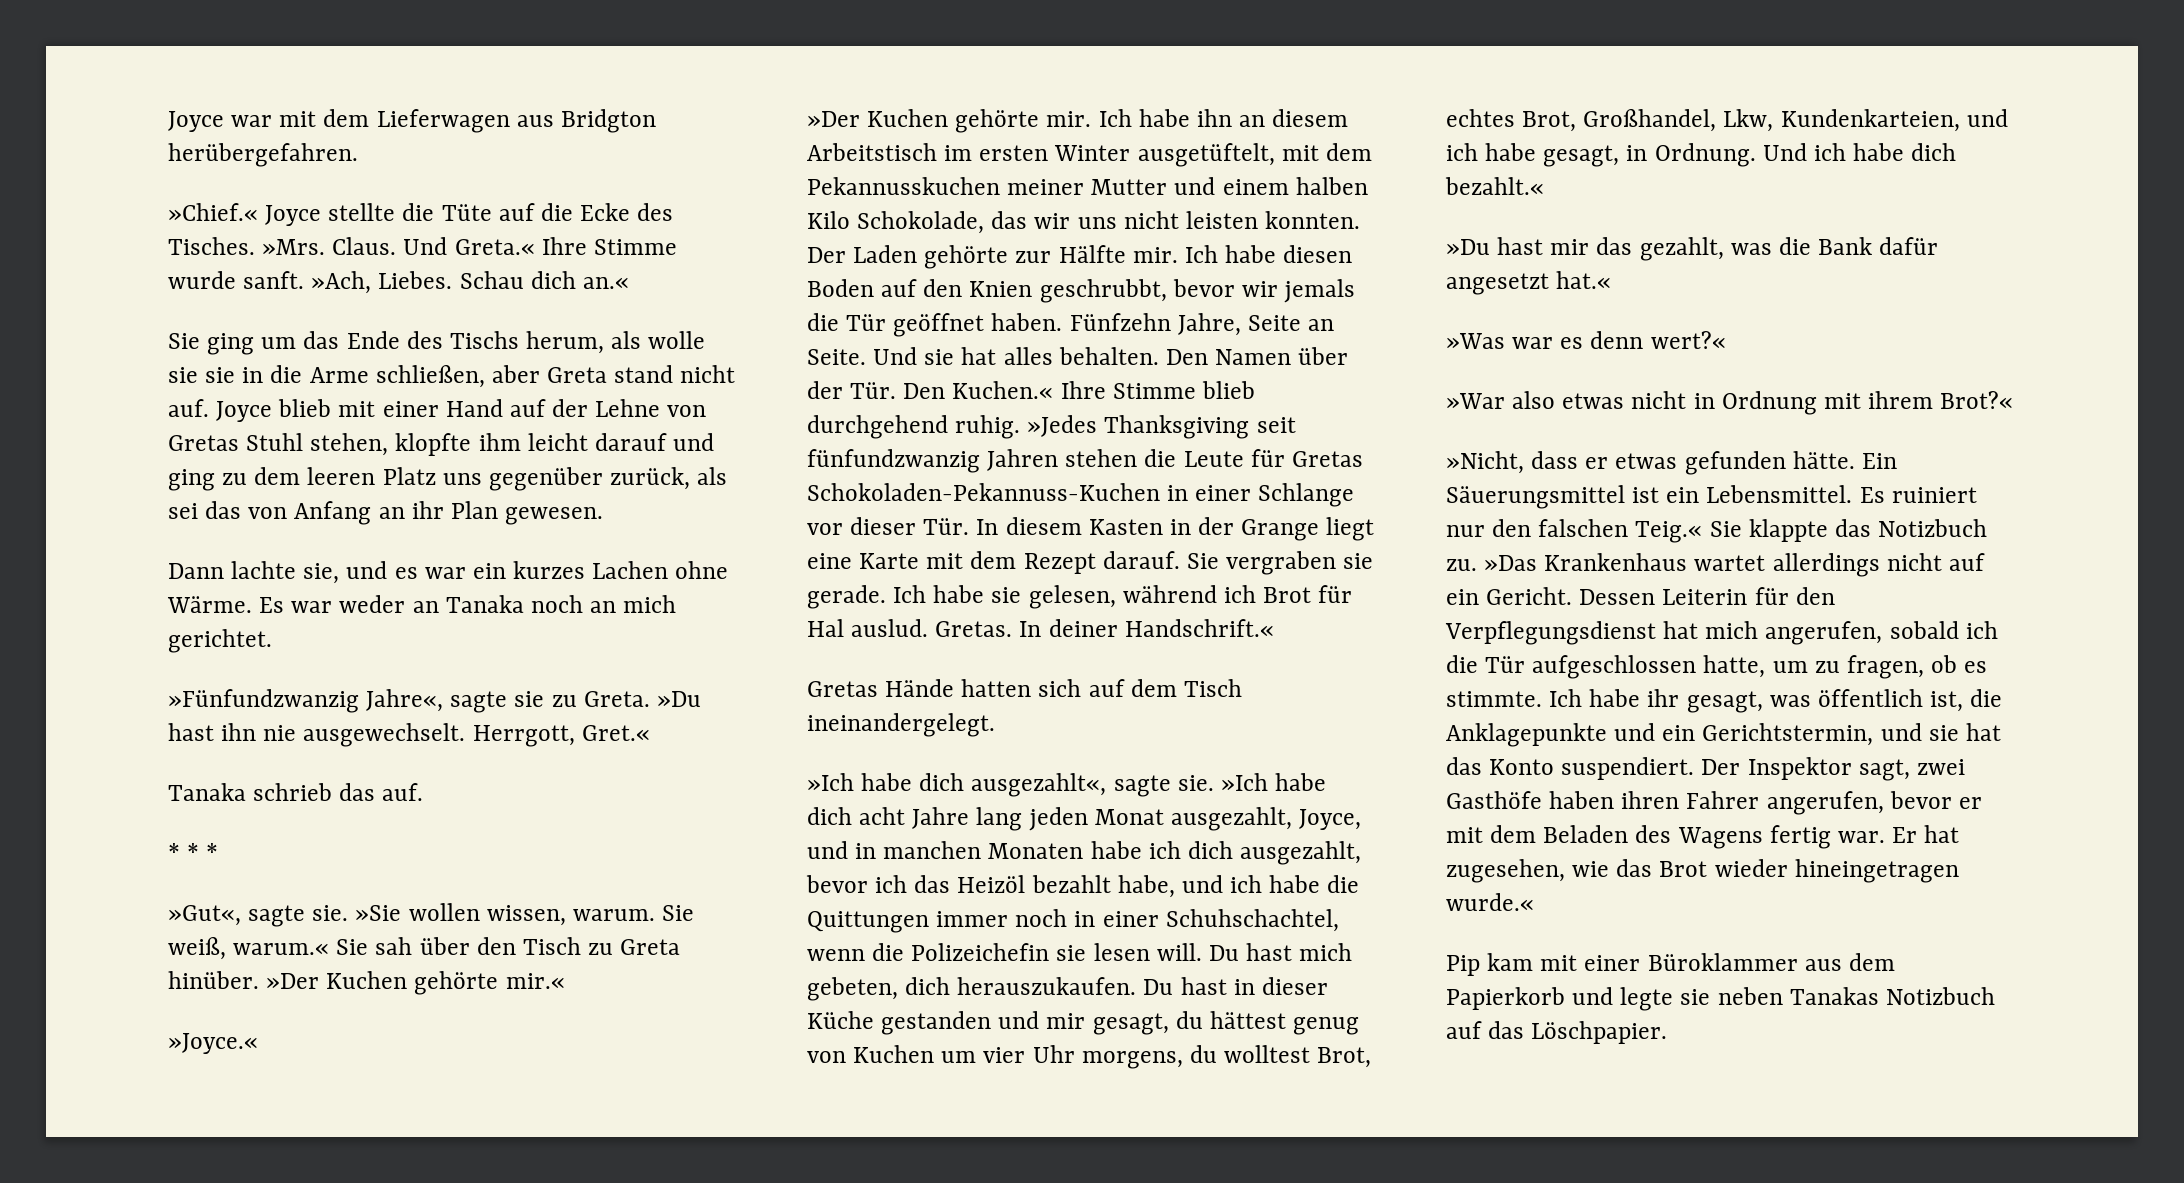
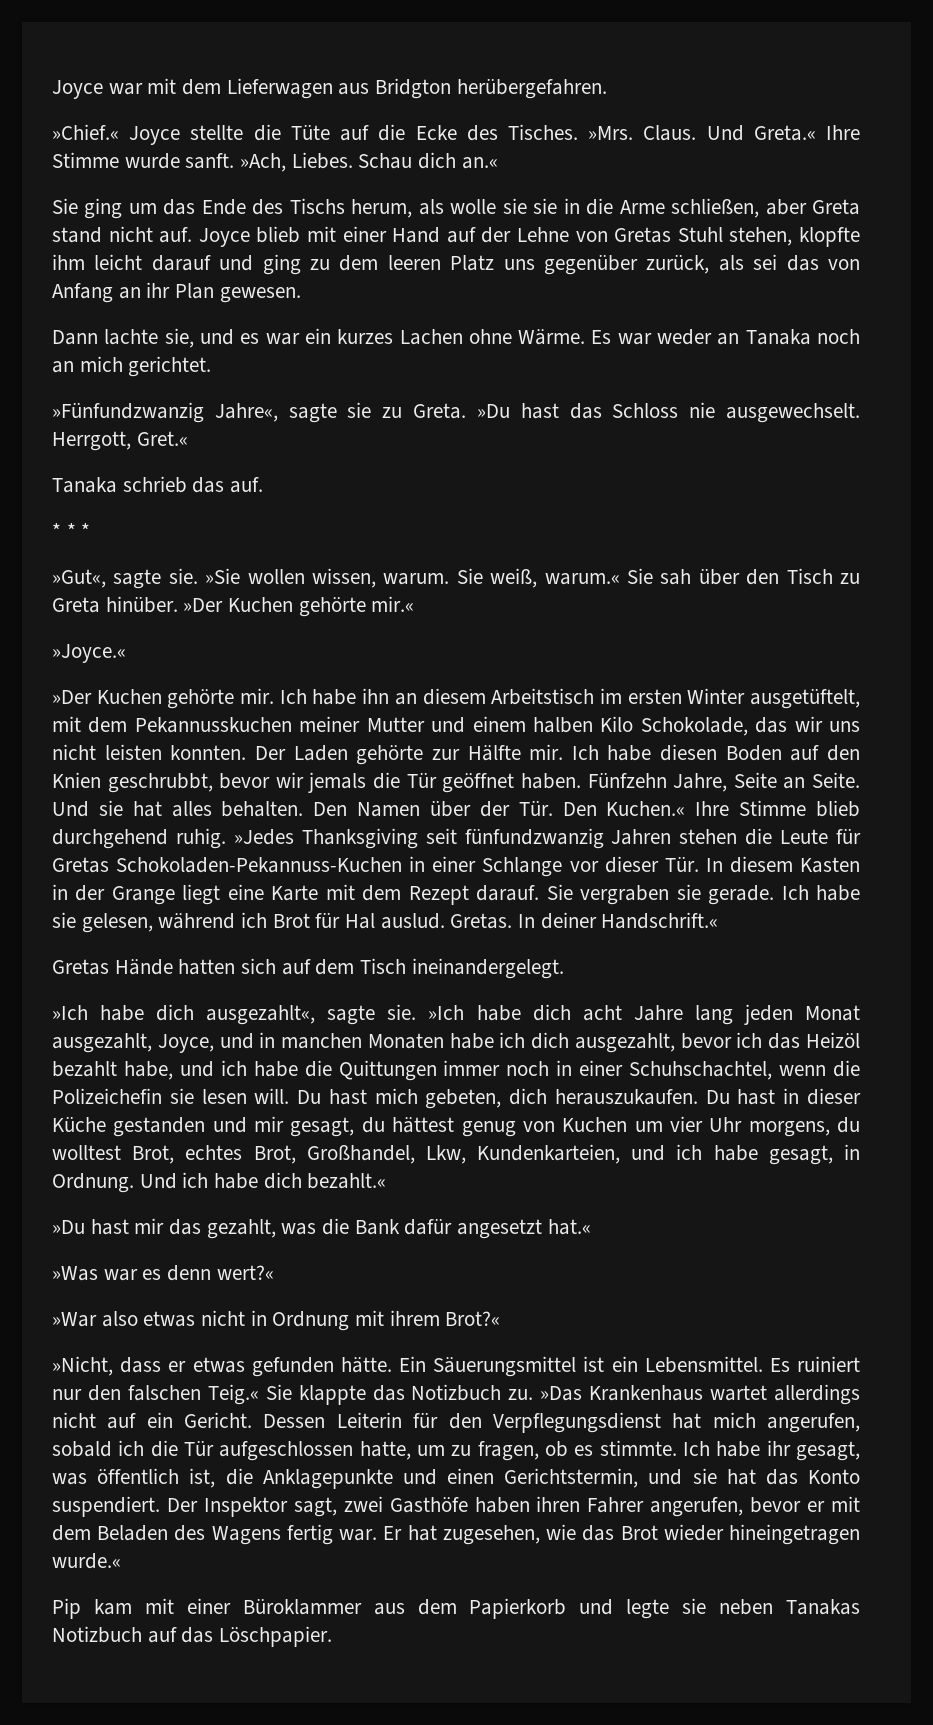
- »Fünfundzwanzig Jahre«, sagte sie zu Greta. »Du hast ihn nie ausgewechselt.
+ »Fünfundzwanzig Jahre«, sagte sie zu Greta. »Du hast das Schloss nie ausgewechselt.
- Ich habe ihr gesagt, was öffentlich ist, die Anklagepunkte und ein Gerichtstermin, und sie hat das Konto suspendiert.
+ Ich habe ihr gesagt, was öffentlich ist, die Anklagepunkte und einen Gerichtstermin, und sie hat das Konto suspendiert.

